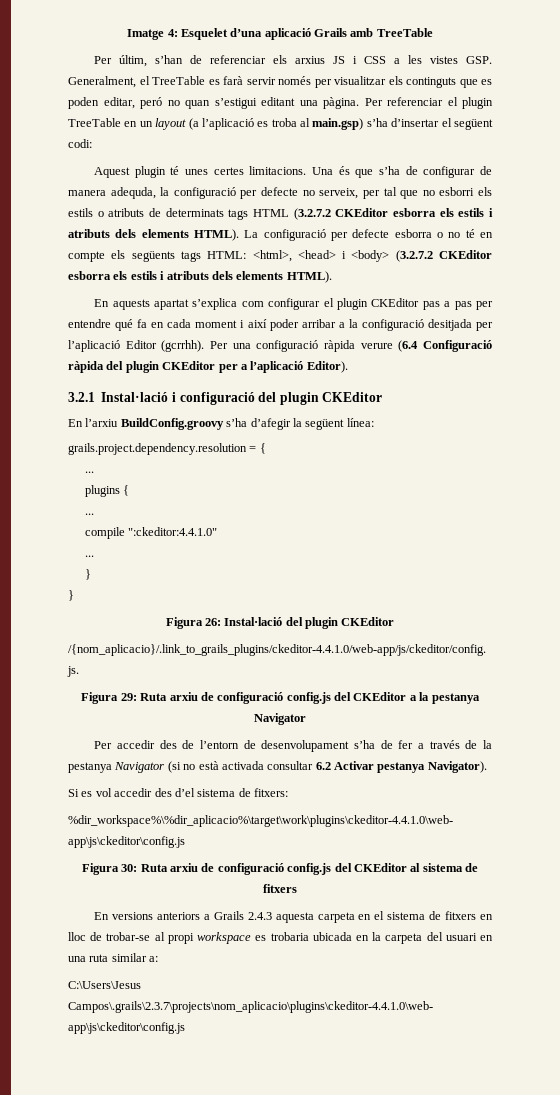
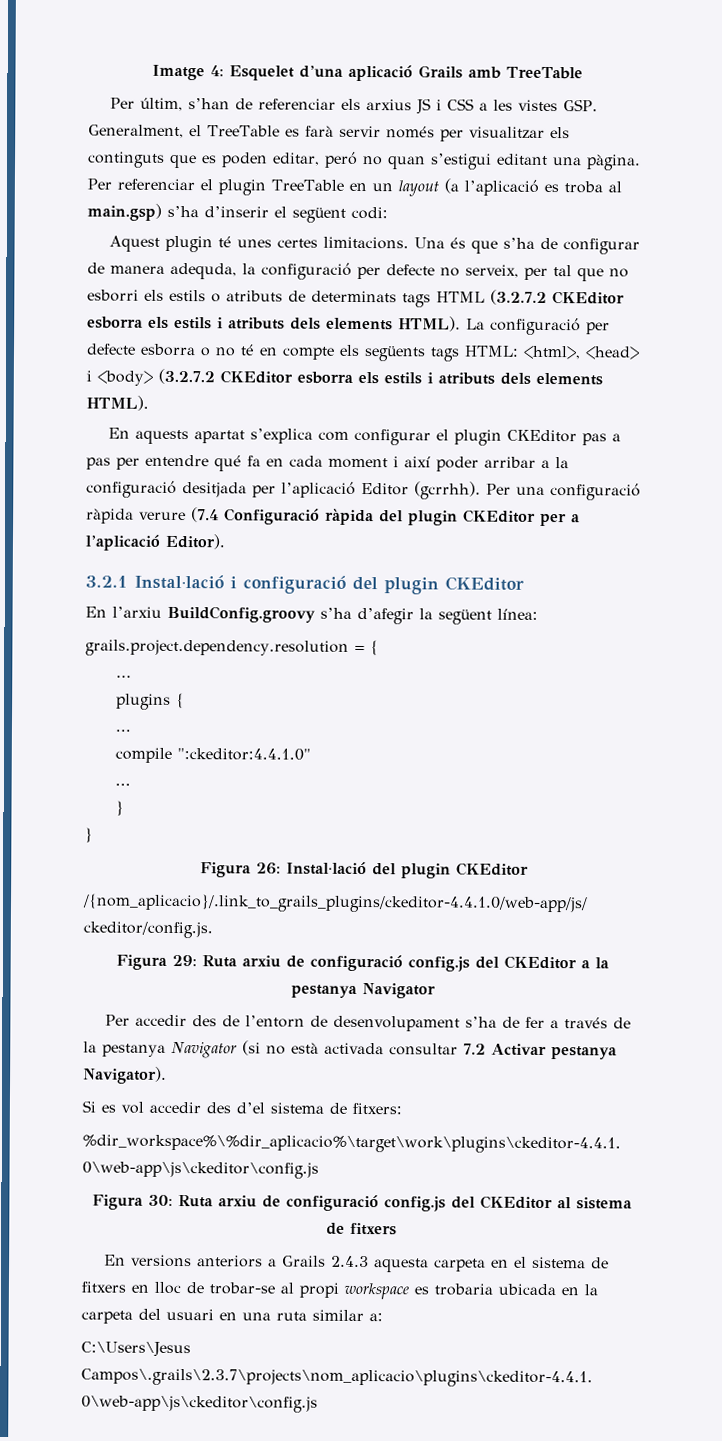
- Per referenciar el plugin TreeTable en un layout (a l’aplicació es troba al main.gsp) s’ha d’insertar el següent codi:
+ Per referenciar el plugin TreeTable en un layout (a l’aplicació es troba al main.gsp) s’ha d’inserir el següent codi:
- Per una configuració ràpida verure (6.4 Configuració ràpida del plugin CKEditor per a l’aplicació Editor).
+ Per una configuració ràpida verure (7.4 Configuració ràpida del plugin CKEditor per a l’aplicació Editor).
- Per accedir des de l’entorn de desenvolupament s’ha de fer a través de la pestanya Navigator (si no està activada consultar 6.2 Activar pestanya Navigator).
+ Per accedir des de l’entorn de desenvolupament s’ha de fer a través de la pestanya Navigator (si no està activada consultar 7.2 Activar pestanya Navigator).

